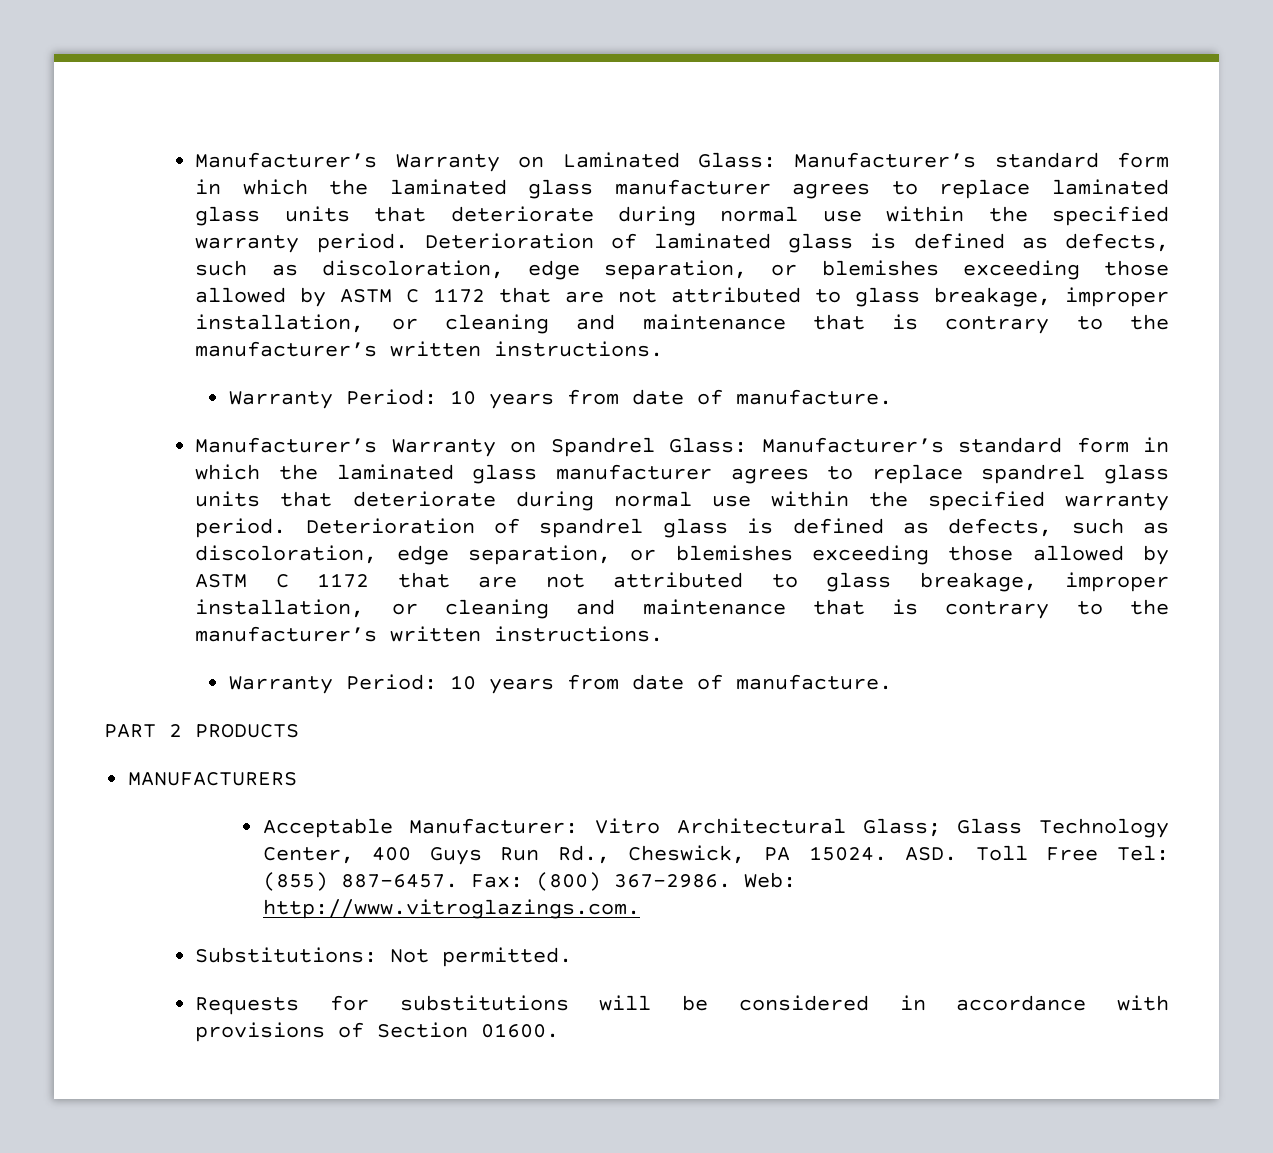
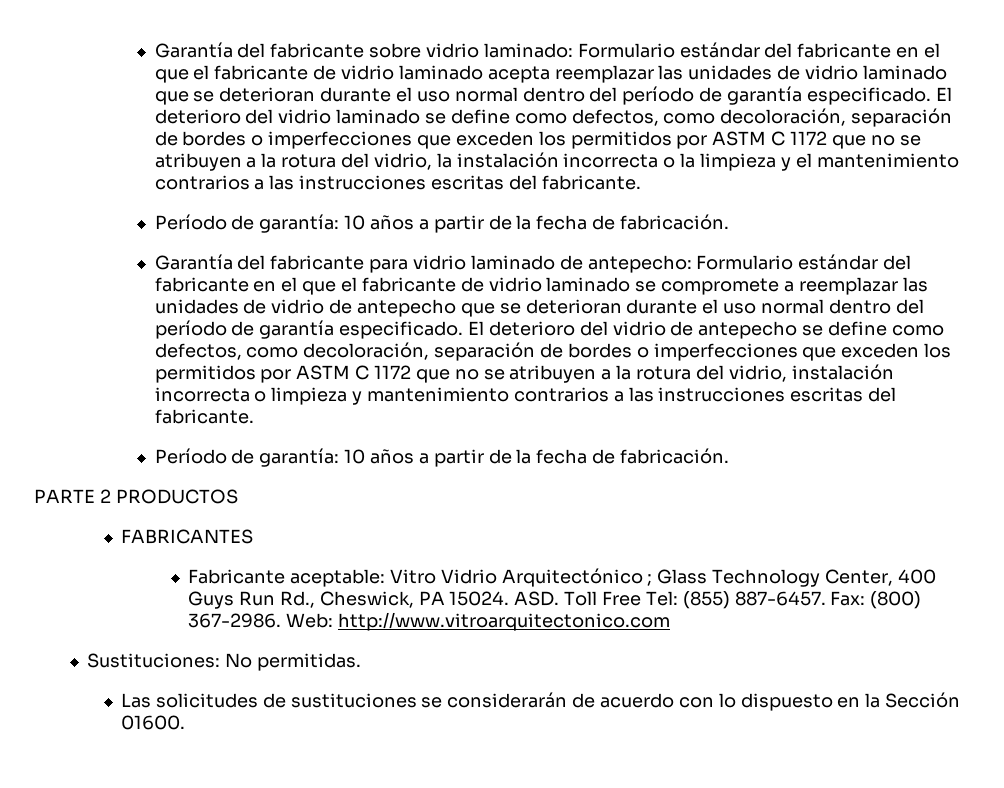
- Manufacturer’s Warranty on Laminated Glass: Manufacturer’s standard form in which the laminated glass manufacturer agrees to replace laminated glass units that deteriorate during normal use within the specified warranty period. Deterioration of laminated glass is defined as defects, such as discoloration, edge separation, or blemishes exceeding those allowed by ASTM C 1172 that are not attributed to glass breakage, improper installation, or cleaning and maintenance that is contrary to the manufacturer’s written instructions.
- Warranty Period: 10 years from date of manufacture.
- Manufacturer’s Warranty on Spandrel Glass: Manufacturer’s standard form in which the laminated glass manufacturer agrees to replace spandrel glass units that deteriorate during normal use within the specified warranty period. Deterioration of spandrel glass is defined as defects, such as discoloration, edge separation, or blemishes exceeding those allowed by ASTM C 1172 that are not attributed to glass breakage, improper installation, or cleaning and maintenance that is contrary to the manufacturer’s written instructions.
- Warranty Period: 10 years from date of manufacture.
- PART 2 PRODUCTS
- MANUFACTURERS
- Acceptable Manufacturer: Vitro Architectural Glass; Glass Technology Center, 400 Guys Run Rd., Cheswick, PA 15024.
+ Garantía del fabricante sobre vidrio laminado: Formulario estándar del fabricante en el que el fabricante de vidrio laminado acepta reemplazar las unidades de vidrio laminado que se deterioran durante el uso normal dentro del período de garantía especificado. El deterioro del vidrio laminado se define como defectos, como decoloración, separación de bordes o imperfecciones que exceden los permitidos por ASTM C 1172 que no se atribuyen a la rotura del vidrio, la instalación incorrecta o la limpieza y el mantenimiento contrarios a las instrucciones escritas del fabricante.
+ Período de garantía: 10 años a partir de la fecha de fabricación.
+ Garantía del fabricante para vidrio laminado de antepecho: Formulario estándar del fabricante en el que el fabricante de vidrio laminado se compromete a reemplazar las unidades de vidrio de antepecho que se deterioran durante el uso normal dentro del período de garantía especificado. El deterioro del vidrio de antepecho se define como defectos, como decoloración, separación de bordes o imperfecciones que exceden los permitidos por ASTM C 1172 que no se atribuyen a la rotura del vidrio, instalación incorrecta o limpieza y mantenimiento contrarios a las instrucciones escritas del fabricante.
+ Período de garantía: 10 años a partir de la fecha de fabricación.
+ PARTE 2 PRODUCTOS
+ FABRICANTES
+ Fabricante aceptable: Vitro Vidrio Arquitectónico ; Glass Technology Center, 400 Guys Run Rd., Cheswick, PA 15024.
- Web: http://www.vitroglazings.com.
- Substitutions: Not permitted.
- Requests for substitutions will be considered in accordance with provisions of Section 01600.
+ Web: http://www.vitroarquitectonico.com
+ Sustituciones: No permitidas.
+ Las solicitudes de sustituciones se considerarán de acuerdo con lo dispuesto en la Sección 01600.

